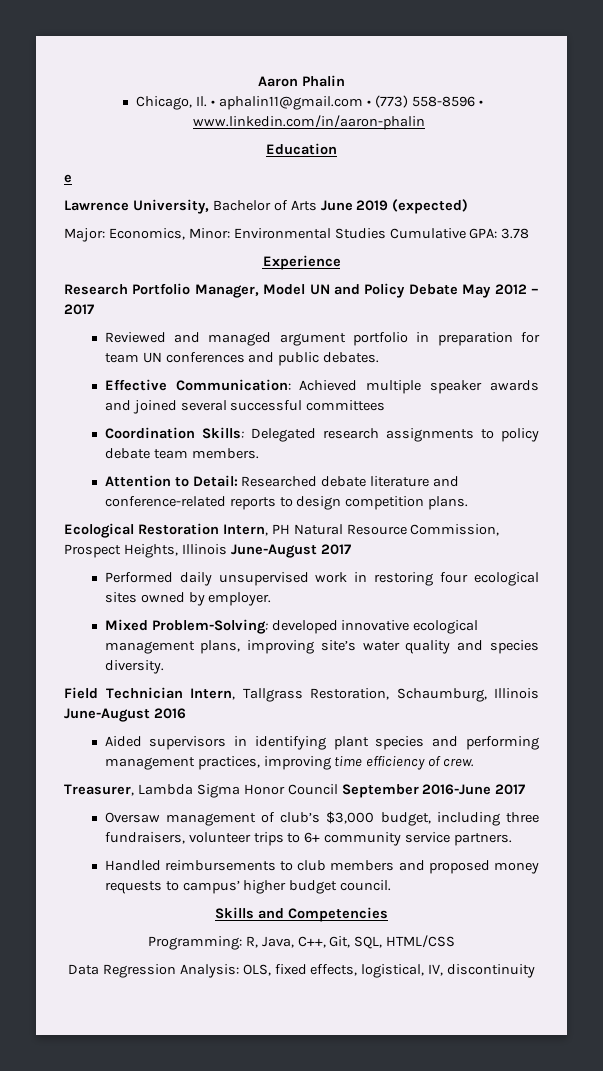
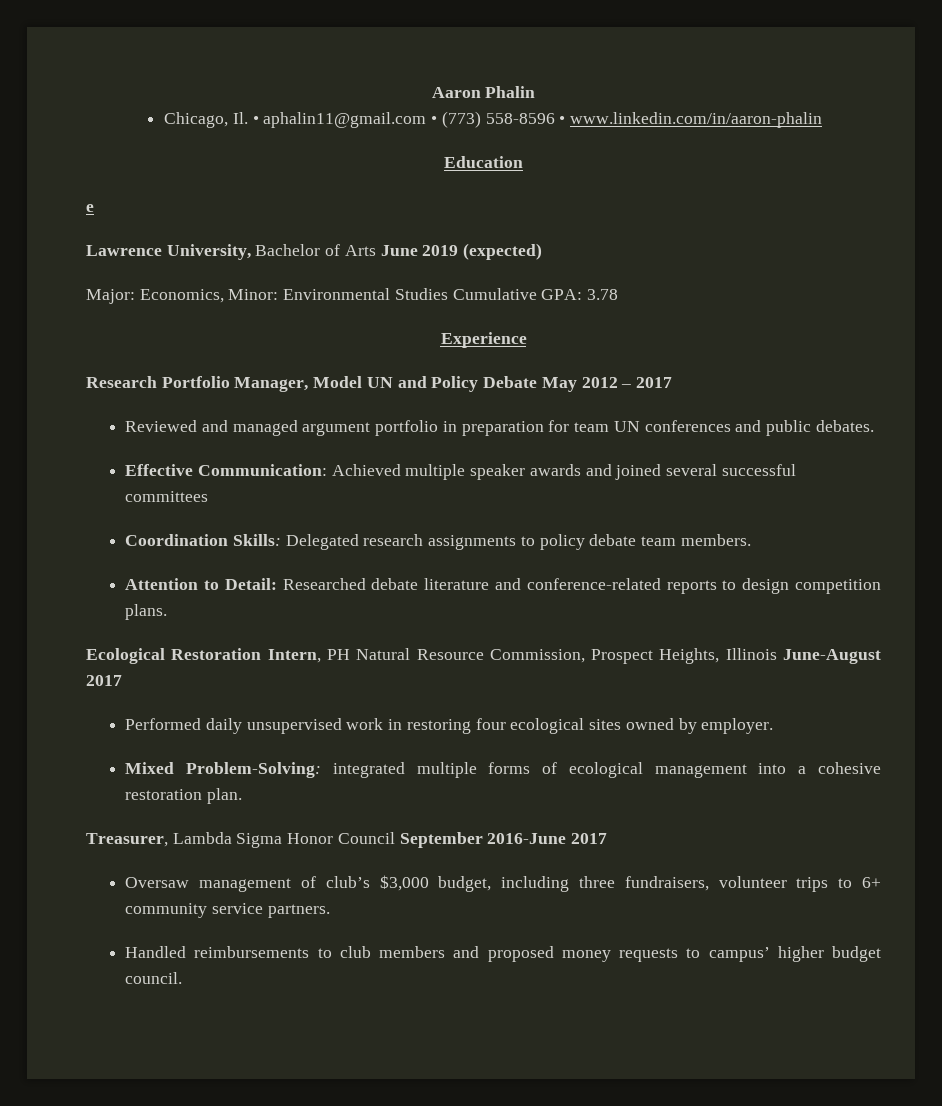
- Mixed Problem-Solving: developed innovative ecological management plans, improving site’s water quality and species diversity.
- Field Technician Intern, Tallgrass Restoration, Schaumburg, Illinois June-August 2016
- Aided supervisors in identifying plant species and performing management practices, improving time efficiency of crew.
+ Mixed Problem-Solving: integrated multiple forms of ecological management into a cohesive restoration plan.
- Skills and Competencies
- Programming: R, Java, C++, Git, SQL, HTML/CSS
- Data Regression Analysis: OLS, fixed effects, logistical, IV, discontinuity

